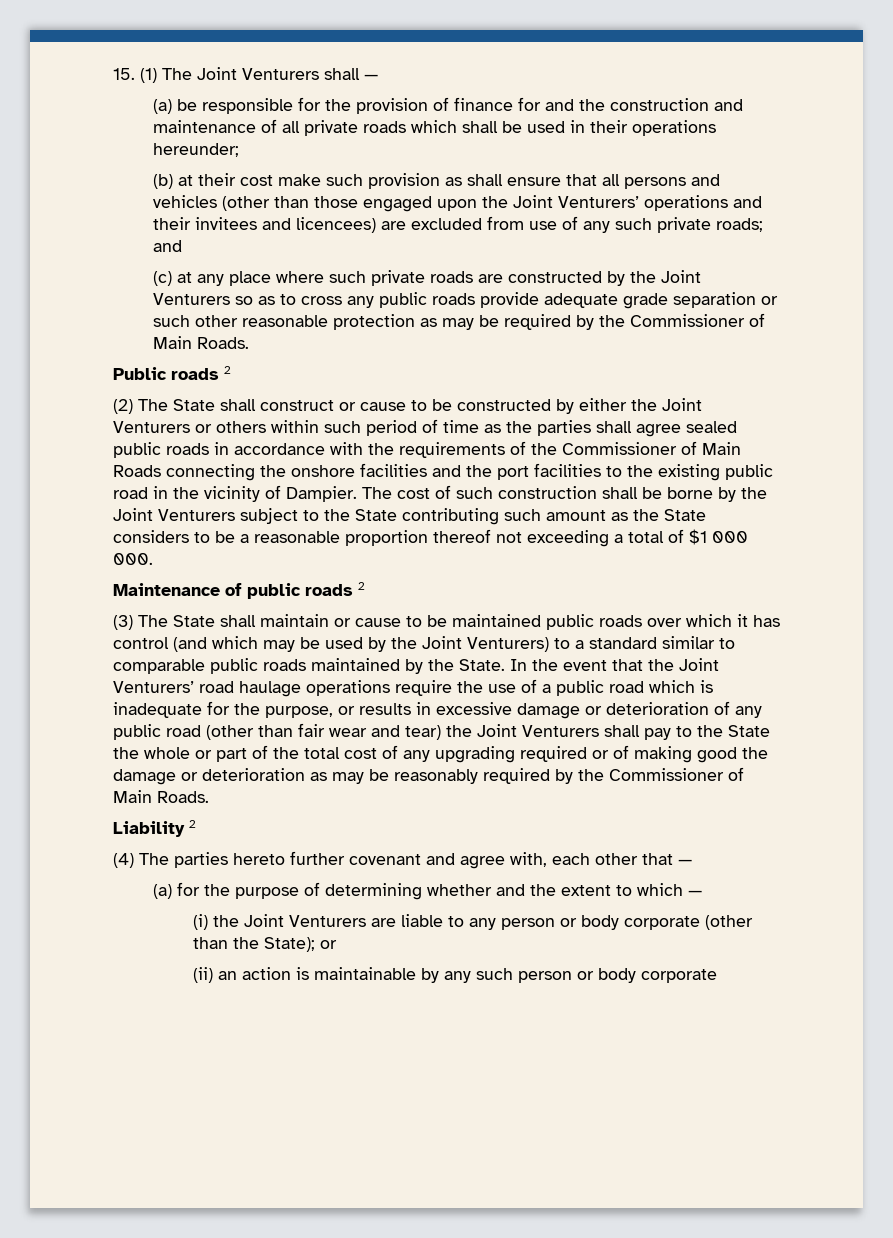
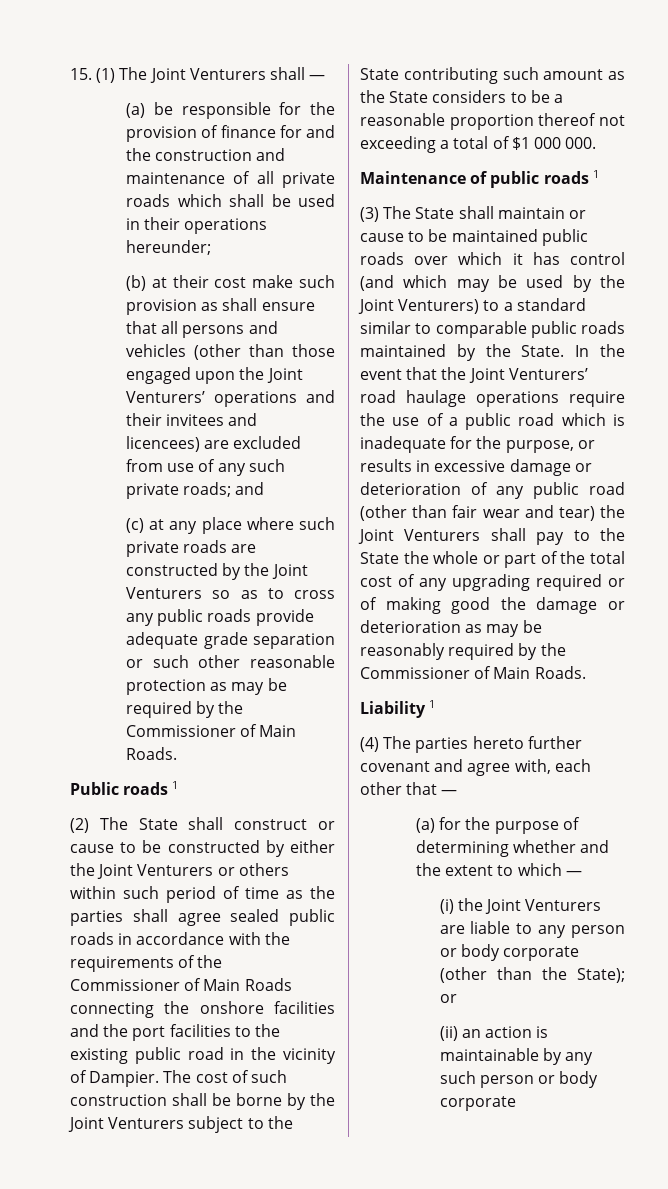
- Public roads 2
+ Public roads 1
- Maintenance of public roads 2
+ Maintenance of public roads 1
- Liability 2
+ Liability 1

